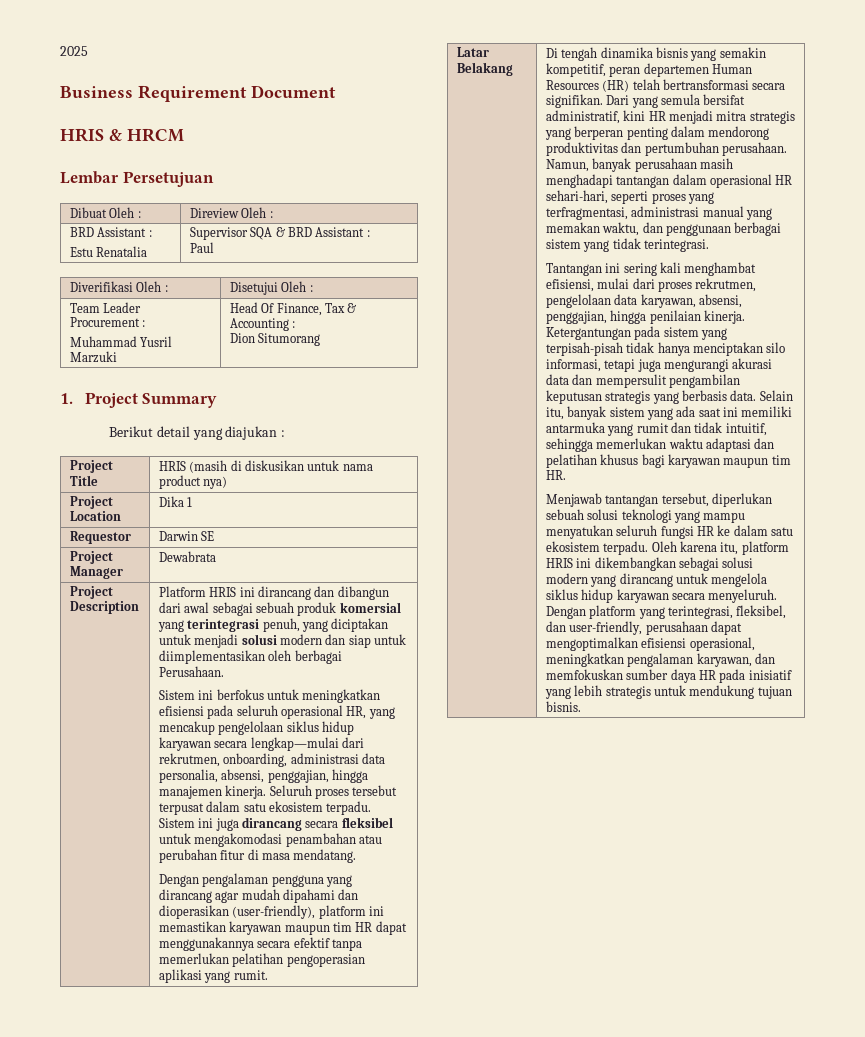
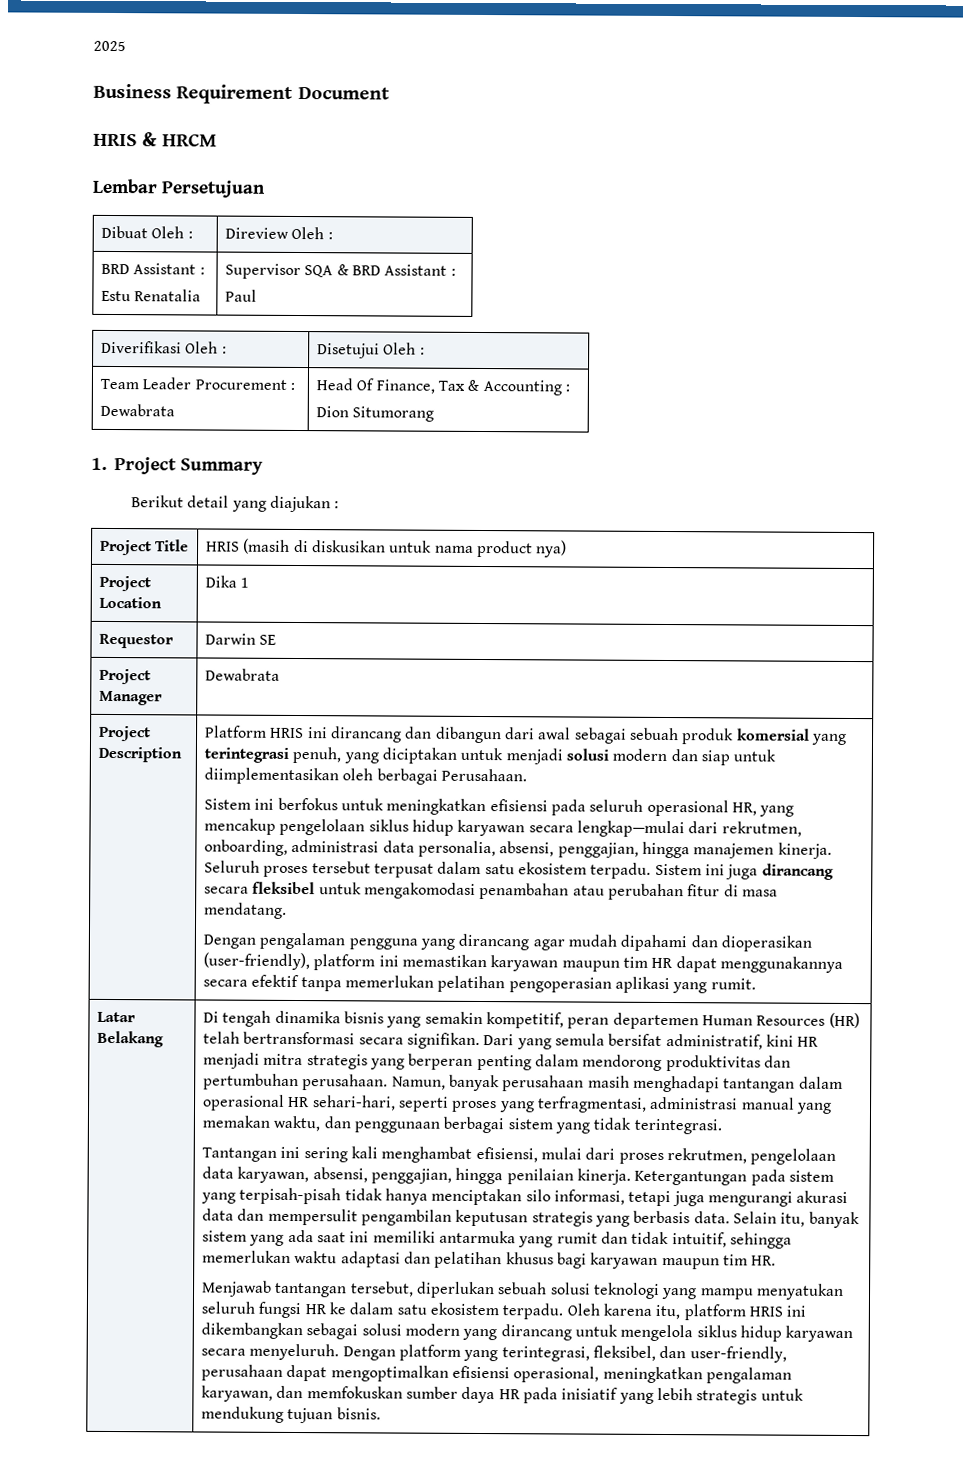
  Team Leader Procurement :
- Muhammad Yusril Marzuki | Head Of Finance, Tax & Accounting :
+ Dewabrata | Head Of Finance, Tax & Accounting :

